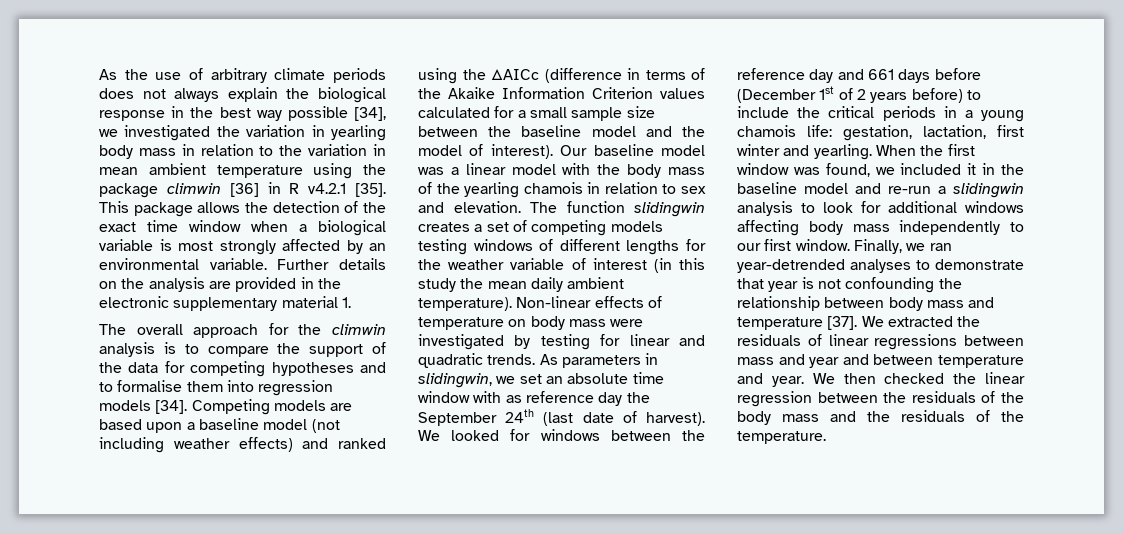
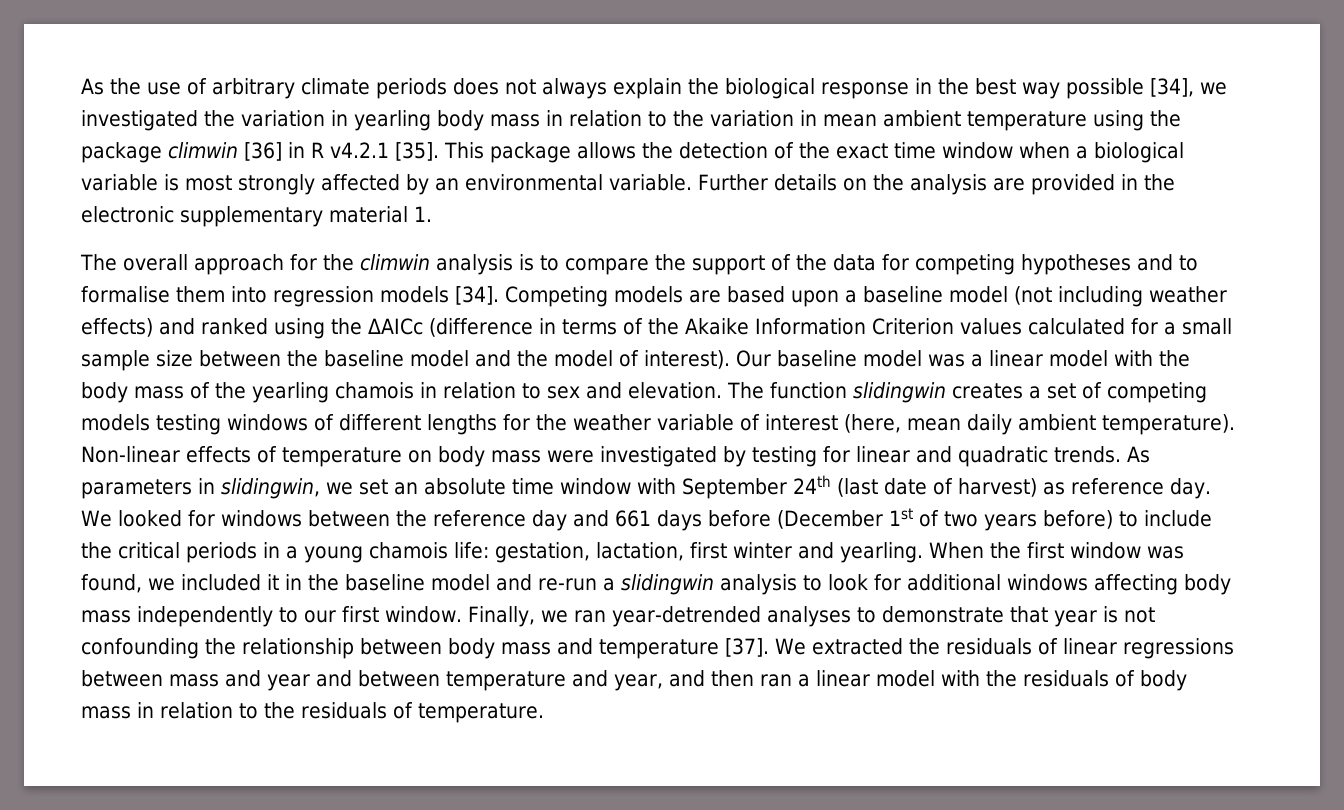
- The function slidingwin creates a set of competing models testing windows of different lengths for the weather variable of interest (in this study the mean daily ambient temperature).
+ The function slidingwin creates a set of competing models testing windows of different lengths for the weather variable of interest (here, mean daily ambient temperature).
- As parameters in slidingwin, we set an absolute time window with as reference day the September 24th (last date of harvest).
+ As parameters in slidingwin, we set an absolute time window with September 24th (last date of harvest) as reference day.
- We looked for windows between the reference day and 661 days before (December 1st of 2 years before) to include the critical periods in a young chamois life: gestation, lactation, first winter and yearling.
+ We looked for windows between the reference day and 661 days before (December 1st of two years before) to include the critical periods in a young chamois life: gestation, lactation, first winter and yearling.
- We extracted the residuals of linear regressions between mass and year and between temperature and year. We then checked the linear regression between the residuals of the body mass and the residuals of the temperature.
+ We extracted the residuals of linear regressions between mass and year and between temperature and year, and then ran a linear model with the residuals of body mass in relation to the residuals of temperature.

